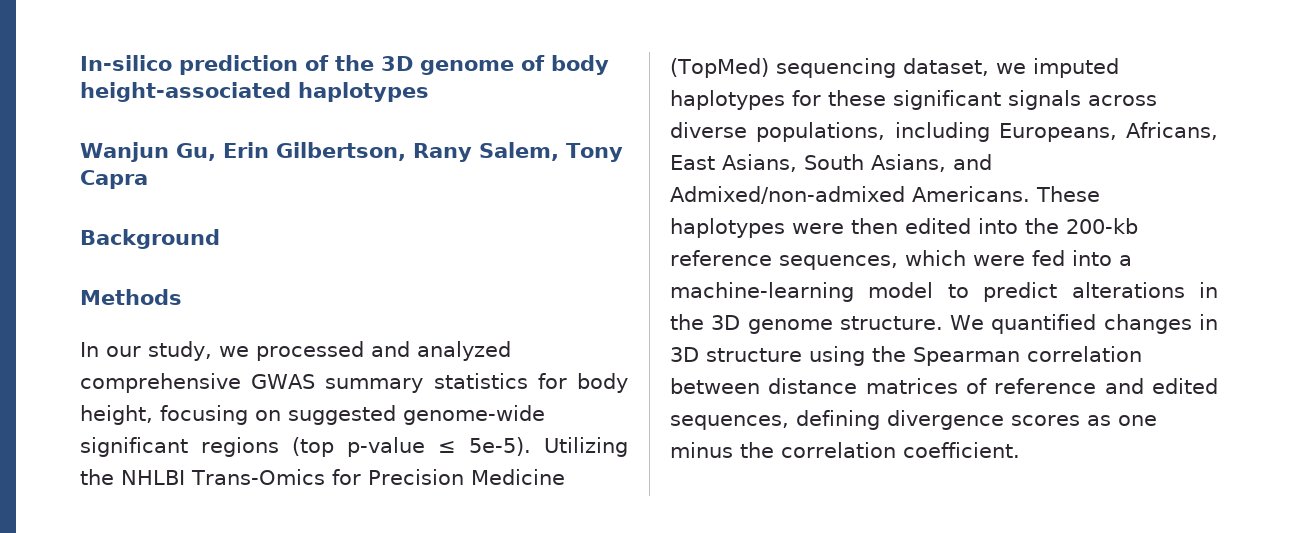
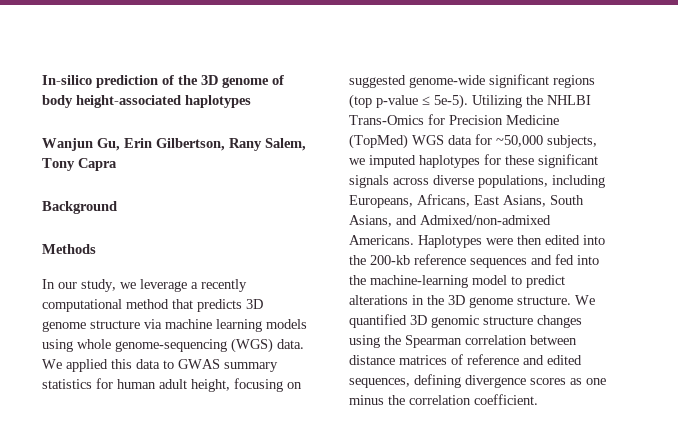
- In our study, we processed and analyzed comprehensive GWAS summary statistics for body height, focusing on suggested genome-wide significant regions (top p-value ≤ 5e-5).
+ In our study, we leverage a recently computational method that predicts 3D genome structure via machine learning models using whole genome-sequencing (WGS) data. We applied this data to GWAS summary statistics for human adult height, focusing on suggested genome-wide significant regions (top p-value ≤ 5e-5).
- Utilizing the NHLBI Trans-Omics for Precision Medicine (TopMed) sequencing dataset, we imputed haplotypes for these significant signals across diverse populations, including Europeans, Africans, East Asians, South Asians, and Admixed/non-admixed Americans.
+ Utilizing the NHLBI Trans-Omics for Precision Medicine (TopMed) WGS data for ~50,000 subjects, we imputed haplotypes for these significant signals across diverse populations, including Europeans, Africans, East Asians, South Asians, and Admixed/non-admixed Americans.
- These haplotypes were then edited into the 200-kb reference sequences, which were fed into a machine-learning model to predict alterations in the 3D genome structure.
+ Haplotypes were then edited into the 200-kb reference sequences and fed into the machine-learning model to predict alterations in the 3D genome structure.
- We quantified changes in 3D structure using the Spearman correlation between distance matrices of reference and edited sequences, defining divergence scores as one minus the correlation coefficient.
+ We quantified 3D genomic structure changes using the Spearman correlation between distance matrices of reference and edited sequences, defining divergence scores as one minus the correlation coefficient.

